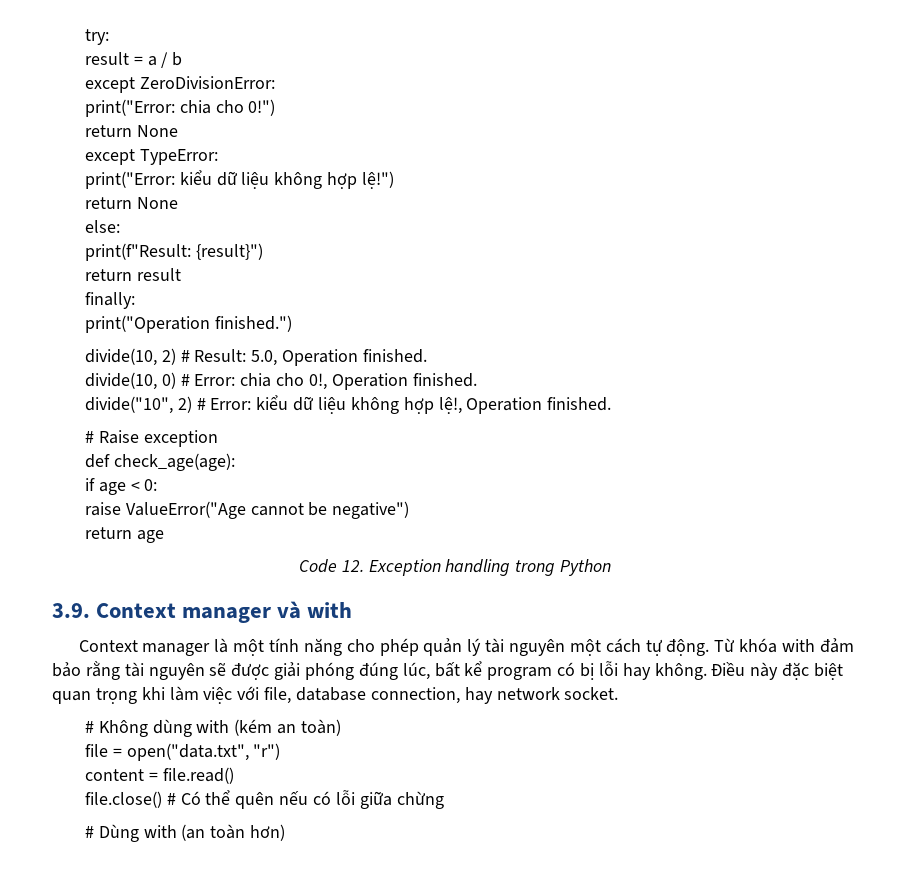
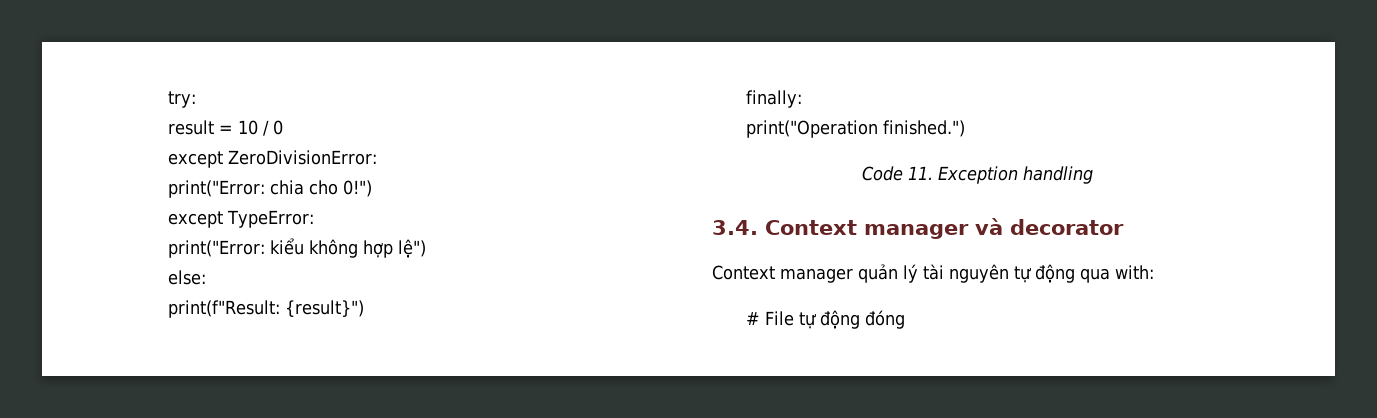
- result = a / b
+ result = 10 / 0
  print("Error: chia cho 0!")
- return None
- print("Error: kiểu dữ liệu không hợp lệ!")
- return None
+ print("Error: kiểu không hợp lệ")
- return result
- divide(10, 2) # Result: 5.0, Operation finished.
- divide(10, 0) # Error: chia cho 0!, Operation finished.
- divide("10", 2) # Error: kiểu dữ liệu không hợp lệ!, Operation finished.
- # Raise exception
- def check_age(age):
- if age < 0:
- raise ValueError("Age cannot be negative")
- return age
- Code 12. Exception handling trong Python
- 3.9. Context manager và with
- Context manager là một tính năng cho phép quản lý tài nguyên một cách tự động. Từ khóa with đảm bảo rằng tài nguyên sẽ được giải phóng đúng lúc, bất kể program có bị lỗi hay không. Điều này đặc biệt quan trọng khi làm việc với file, database connection, hay network socket.
- # Không dùng with (kém an toàn)
- file = open("data.txt", "r")
- content = file.read()
- file.close() # Có thể quên nếu có lỗi giữa chừng
- # Dùng with (an toàn hơn)
+ Code 11. Exception handling
+ 3.4. Context manager và decorator
+ Context manager quản lý tài nguyên tự động qua with:
+ # File tự động đóng

